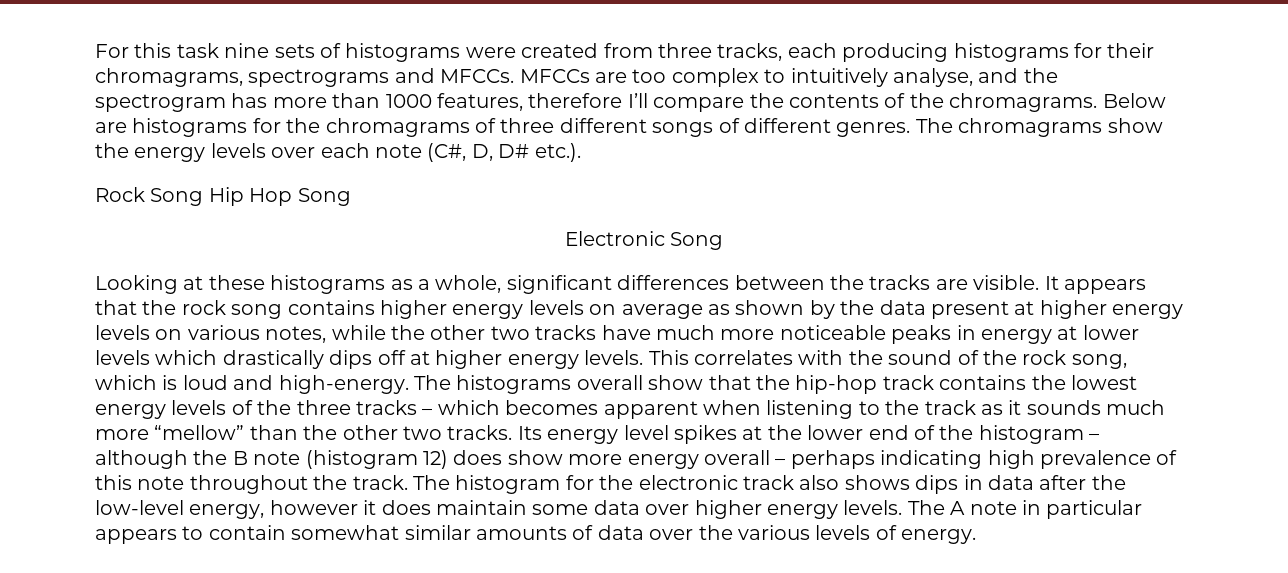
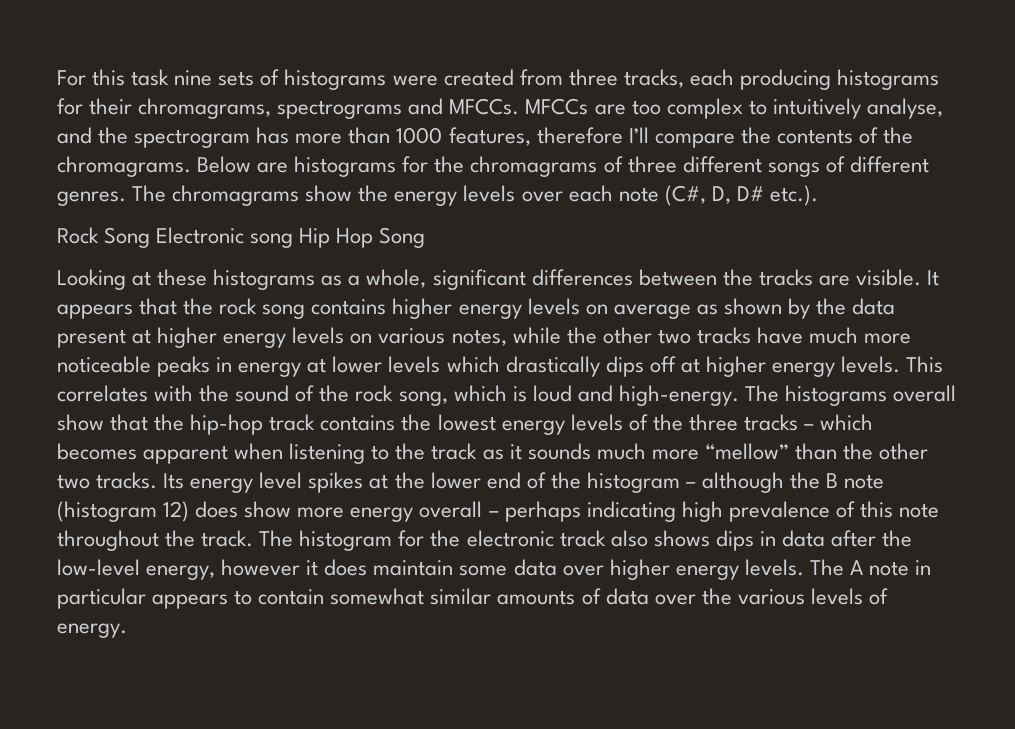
- Rock Song Hip Hop Song
+ Rock Song Electronic song Hip Hop Song
- Electronic Song

